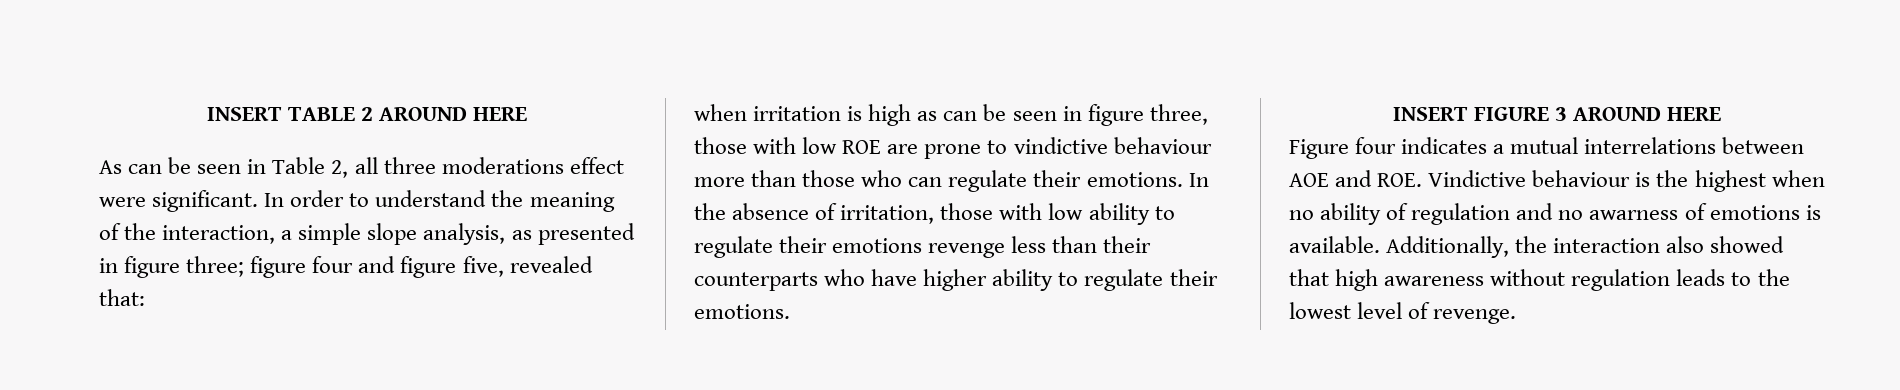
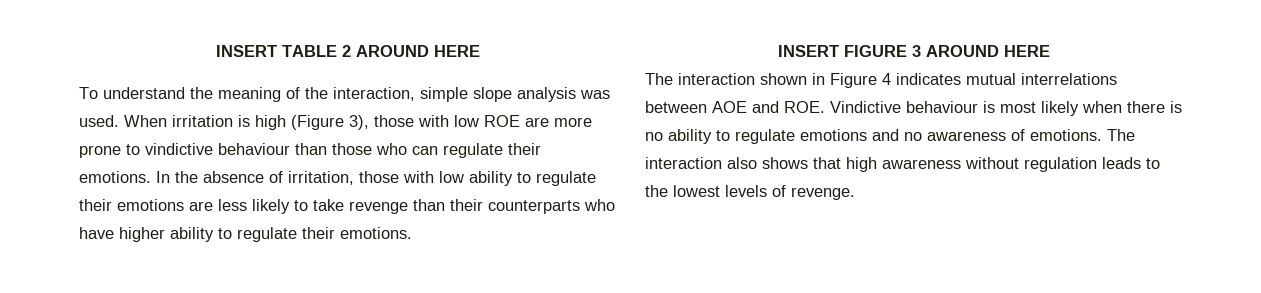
- As can be seen in Table 2, all three moderations effect were significant. In order to understand the meaning of the interaction, a simple slope analysis, as presented in figure three; figure four and figure five, revealed that:
- when irritation is high as can be seen in figure three, those with low ROE are prone to vindictive behaviour more than those who can regulate their emotions.
+ To understand the meaning of the interaction, simple slope analysis was used. When irritation is high (Figure 3), those with low ROE are more prone to vindictive behaviour than those who can regulate their emotions.
- In the absence of irritation, those with low ability to regulate their emotions revenge less than their counterparts who have higher ability to regulate their emotions.
+ In the absence of irritation, those with low ability to regulate their emotions are less likely to take revenge than their counterparts who have higher ability to regulate their emotions.
- Figure four indicates a mutual interrelations between AOE and ROE. Vindictive behaviour is the highest when no ability of regulation and no awarness of emotions is available. Additionally, the interaction also showed that high awareness without regulation leads to the lowest level of revenge.
+ The interaction shown in Figure 4 indicates mutual interrelations between AOE and ROE. Vindictive behaviour is most likely when there is no ability to regulate emotions and no awareness of emotions. The interaction also shows that high awareness without regulation leads to the lowest levels of revenge.

